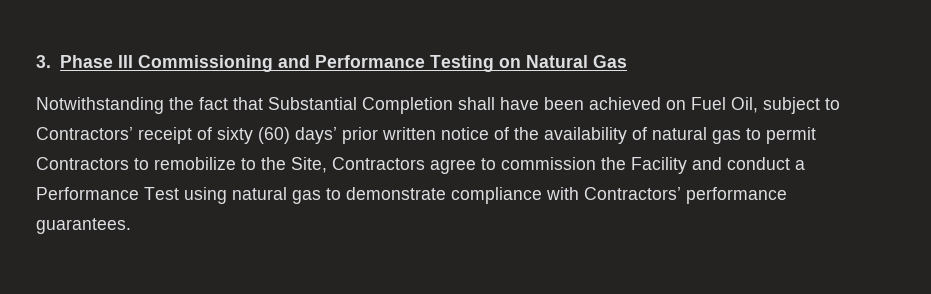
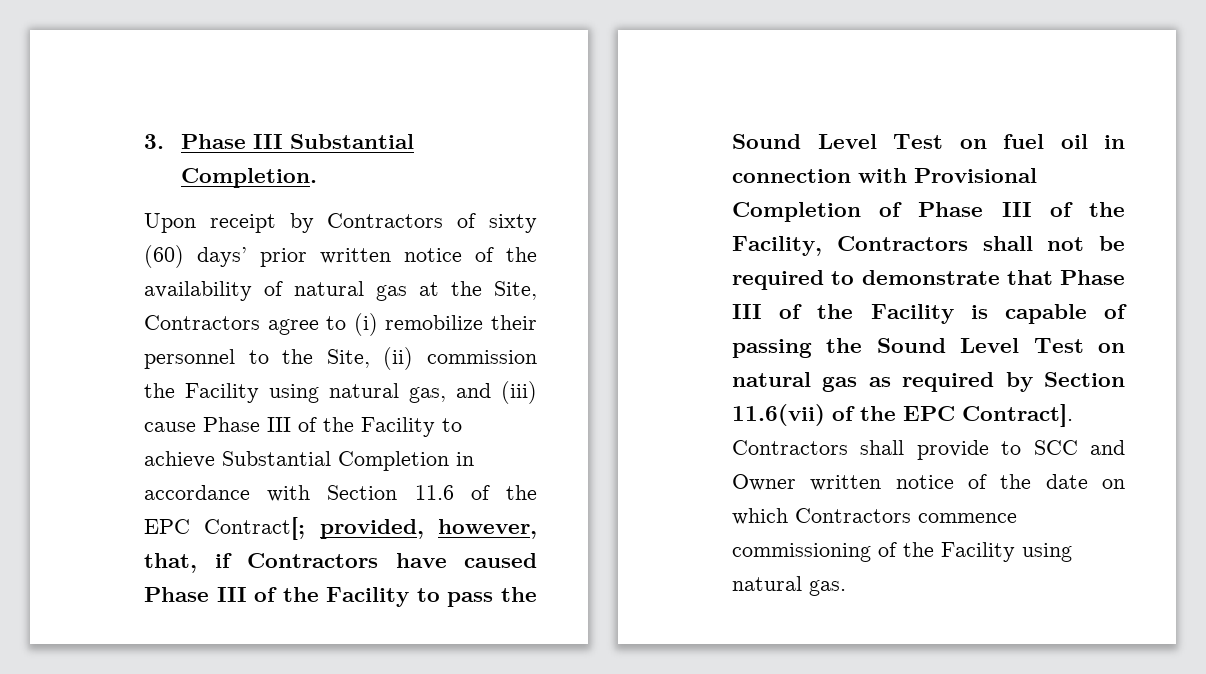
- 3. Phase III Commissioning and Performance Testing on Natural Gas
- Notwithstanding the fact that Substantial Completion shall have been achieved on Fuel Oil, subject to Contractors’ receipt of sixty (60) days’ prior written notice of the availability of natural gas to permit Contractors to remobilize to the Site, Contractors agree to commission the Facility and conduct a Performance Test using natural gas to demonstrate compliance with Contractors’ performance guarantees.
+ 3. Phase III Substantial Completion.
+ Upon receipt by Contractors of sixty (60) days’ prior written notice of the availability of natural gas at the Site, Contractors agree to (i) remobilize their personnel to the Site, (ii) commission the Facility using natural gas, and (iii) cause Phase III of the Facility to achieve Substantial Completion in accordance with Section 11.6 of the EPC Contract[; provided, however, that, if Contractors have caused Phase III of the Facility to pass the Sound Level Test on fuel oil in connection with Provisional Completion of Phase III of the Facility, Contractors shall not be required to demonstrate that Phase III of the Facility is capable of passing the Sound Level Test on natural gas as required by Section 11.6(vii) of the EPC Contract]. Contractors shall provide to SCC and Owner written notice of the date on which Contractors commence commissioning of the Facility using natural gas.

